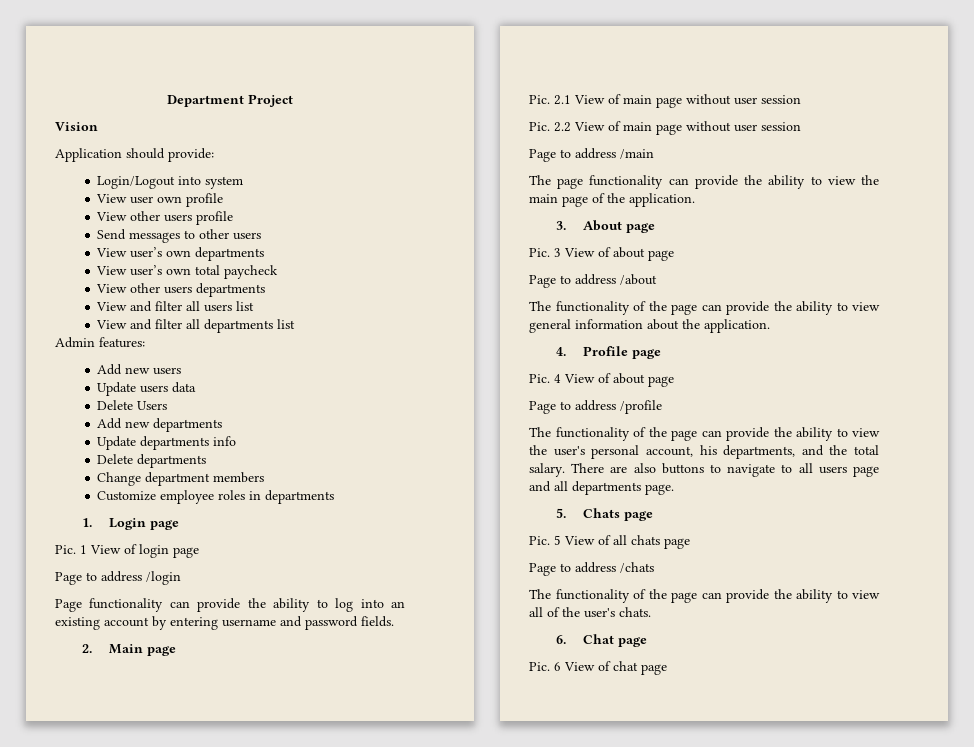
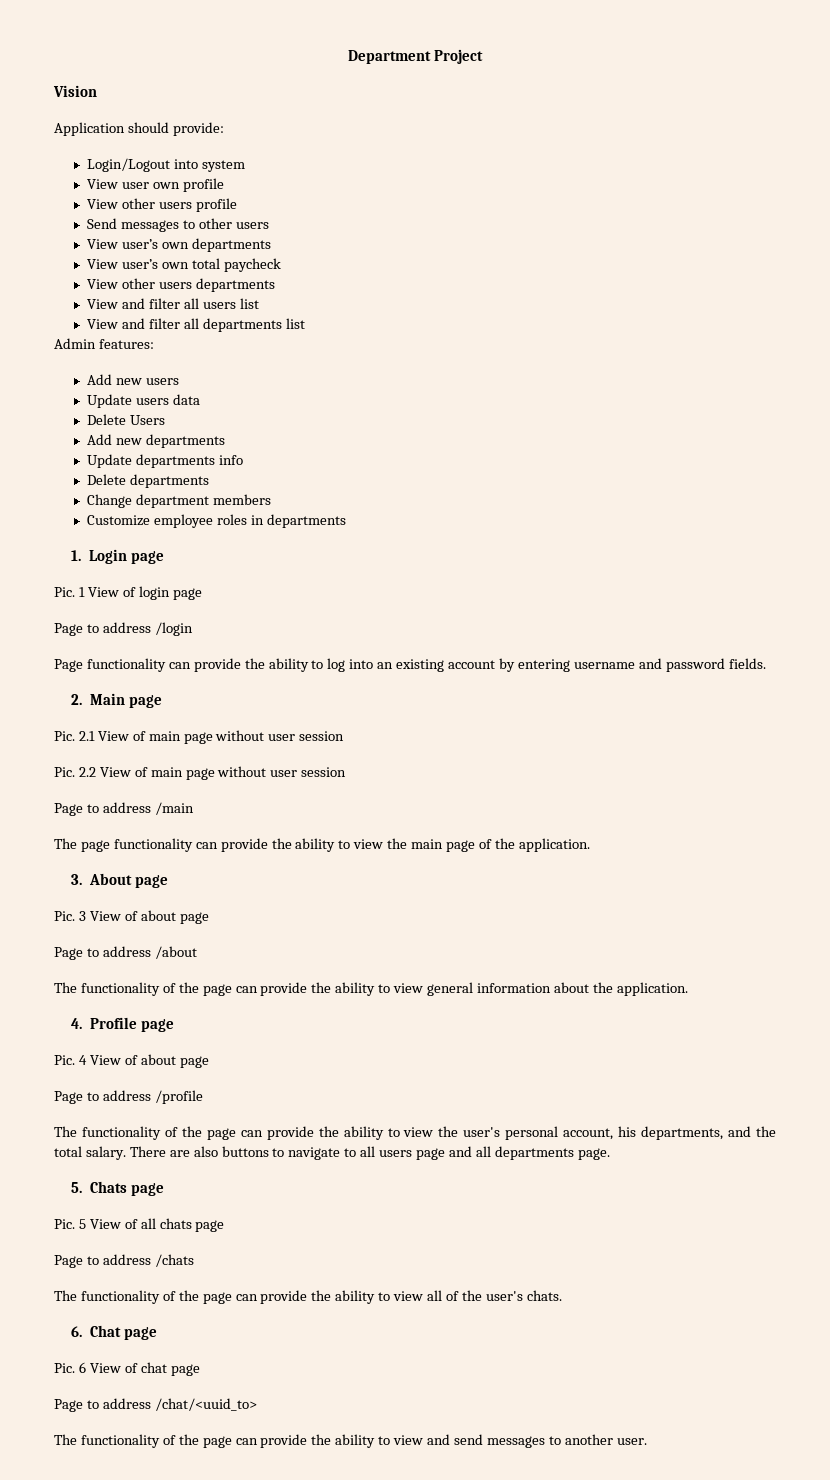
+ Page to address /chat/<uuid_to>
+ The functionality of the page can provide the ability to view and send messages to another user.

